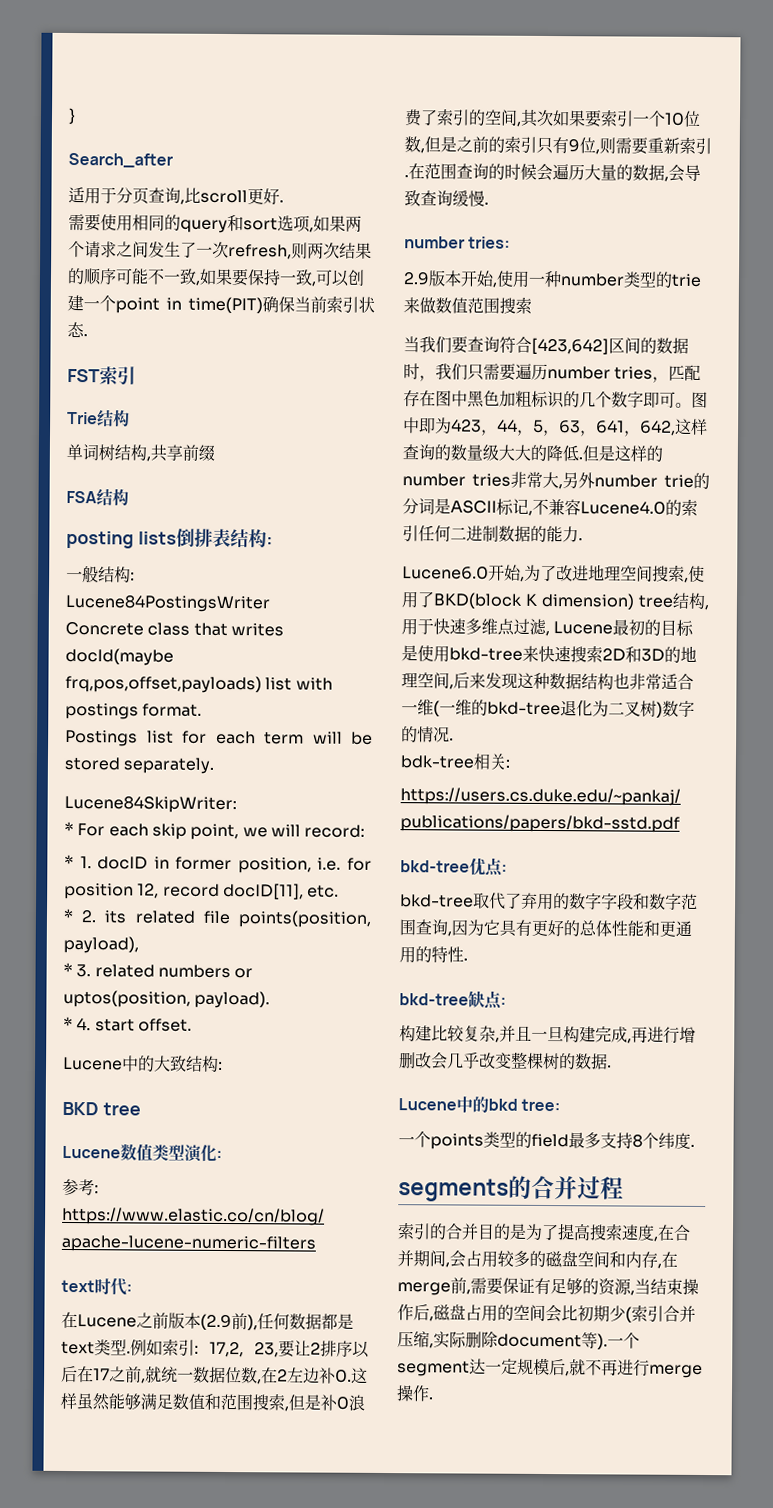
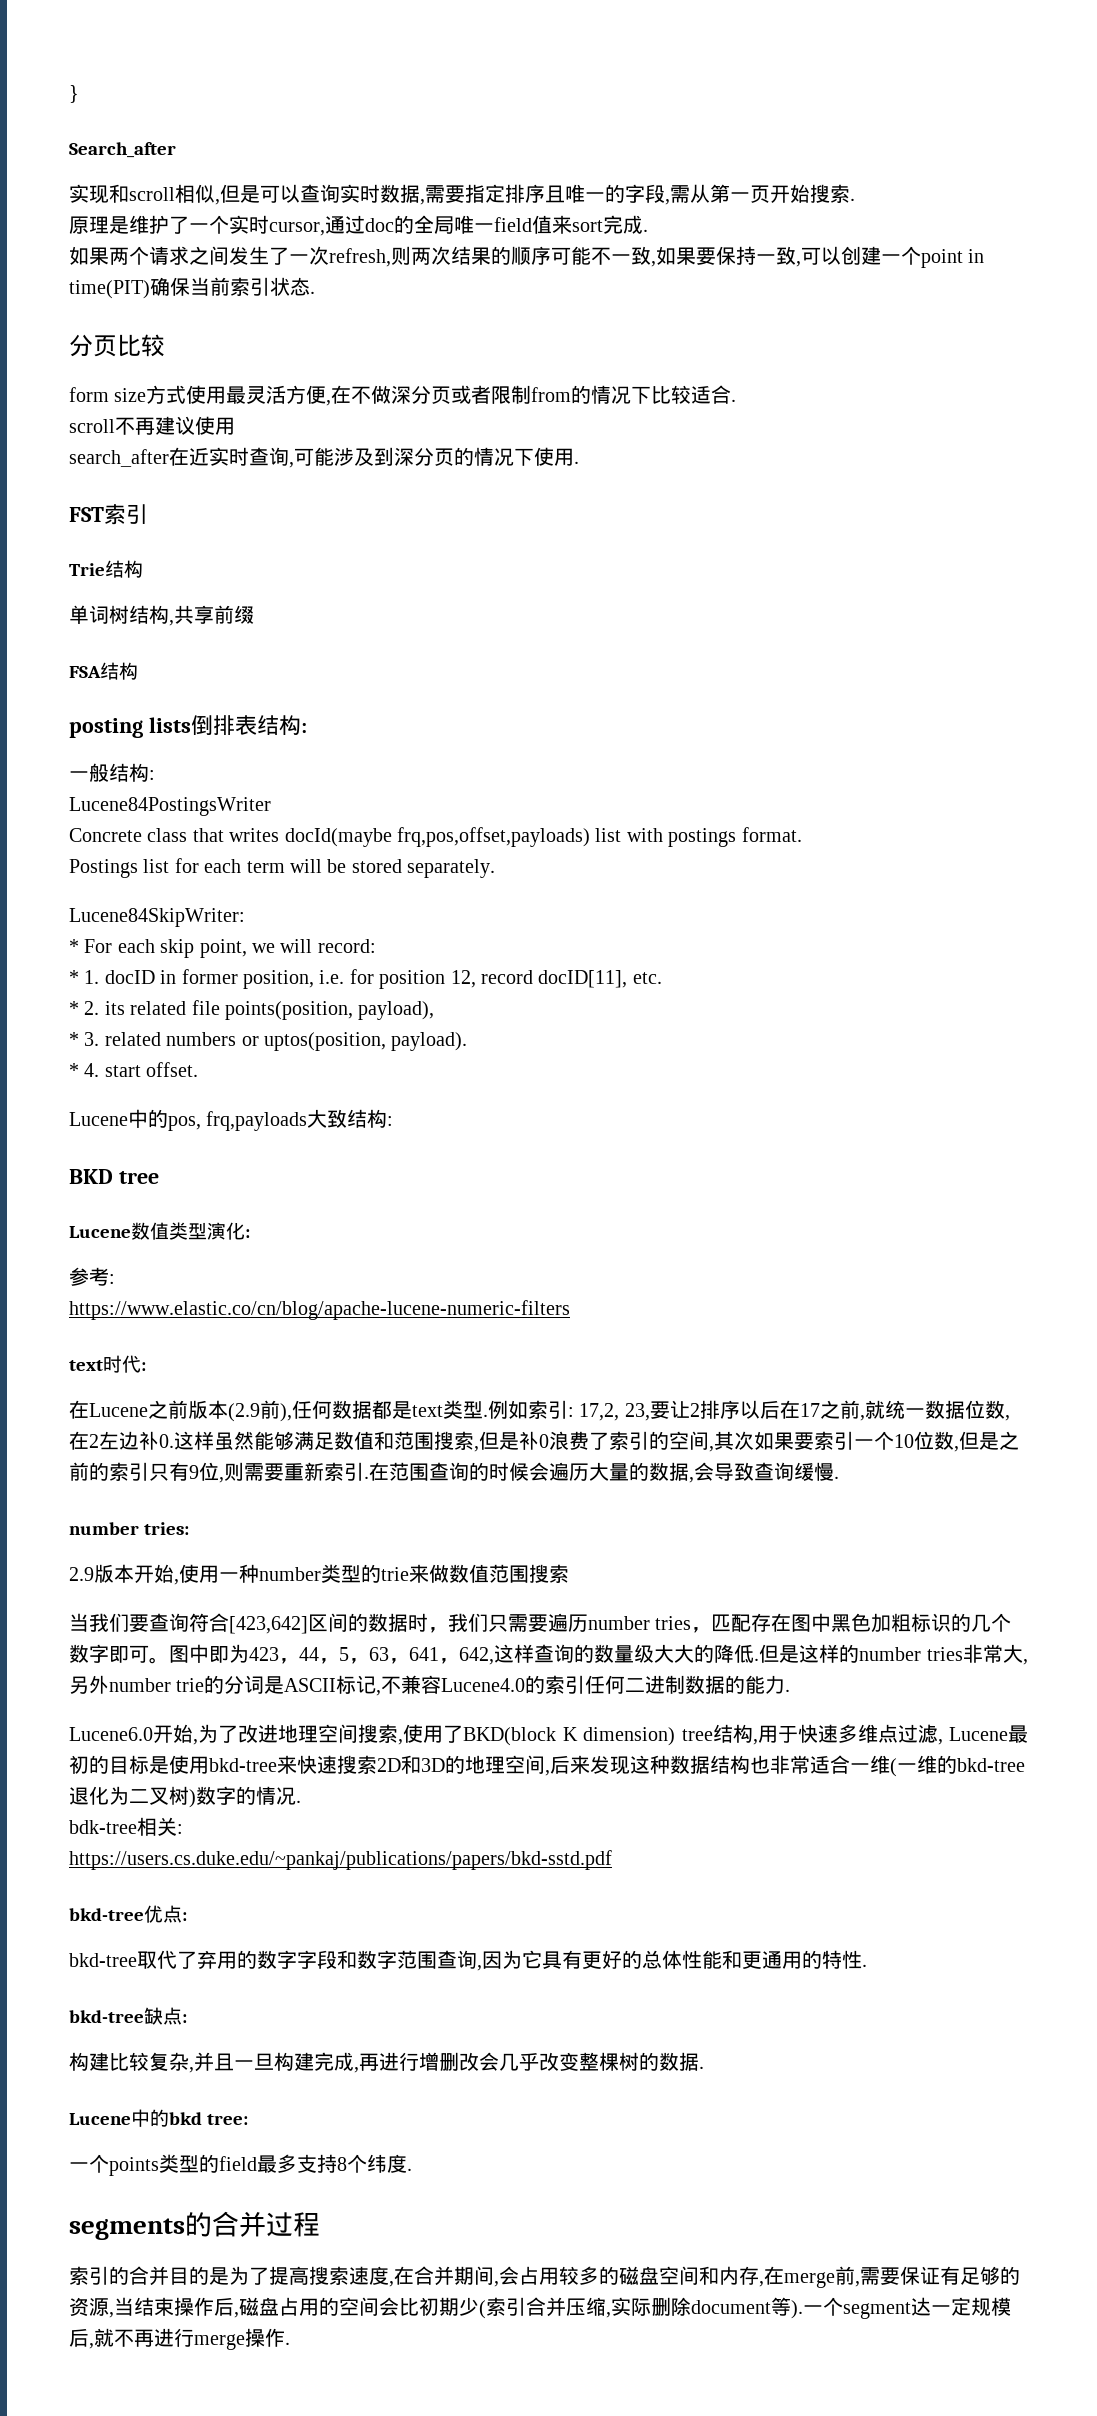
- 适用于分页查询,比scroll更好.
- 需要使用相同的query和sort选项,如果两个请求之间发生了一次refresh,则两次结果的顺序可能不一致,如果要保持一致,可以创建一个point in time(PIT)确保当前索引状态.
+ 实现和scroll相似,但是可以查询实时数据,需要指定排序且唯一的字段,需从第一页开始搜索.
+ 原理是维护了一个实时cursor,通过doc的全局唯一field值来sort完成.
+ 如果两个请求之间发生了一次refresh,则两次结果的顺序可能不一致,如果要保持一致,可以创建一个point in time(PIT)确保当前索引状态.
+ 分页比较
+ form size方式使用最灵活方便,在不做深分页或者限制from的情况下比较适合.
+ scroll不再建议使用
+ search_after在近实时查询,可能涉及到深分页的情况下使用.
- Lucene中的大致结构:
+ Lucene中的pos, frq,payloads大致结构:

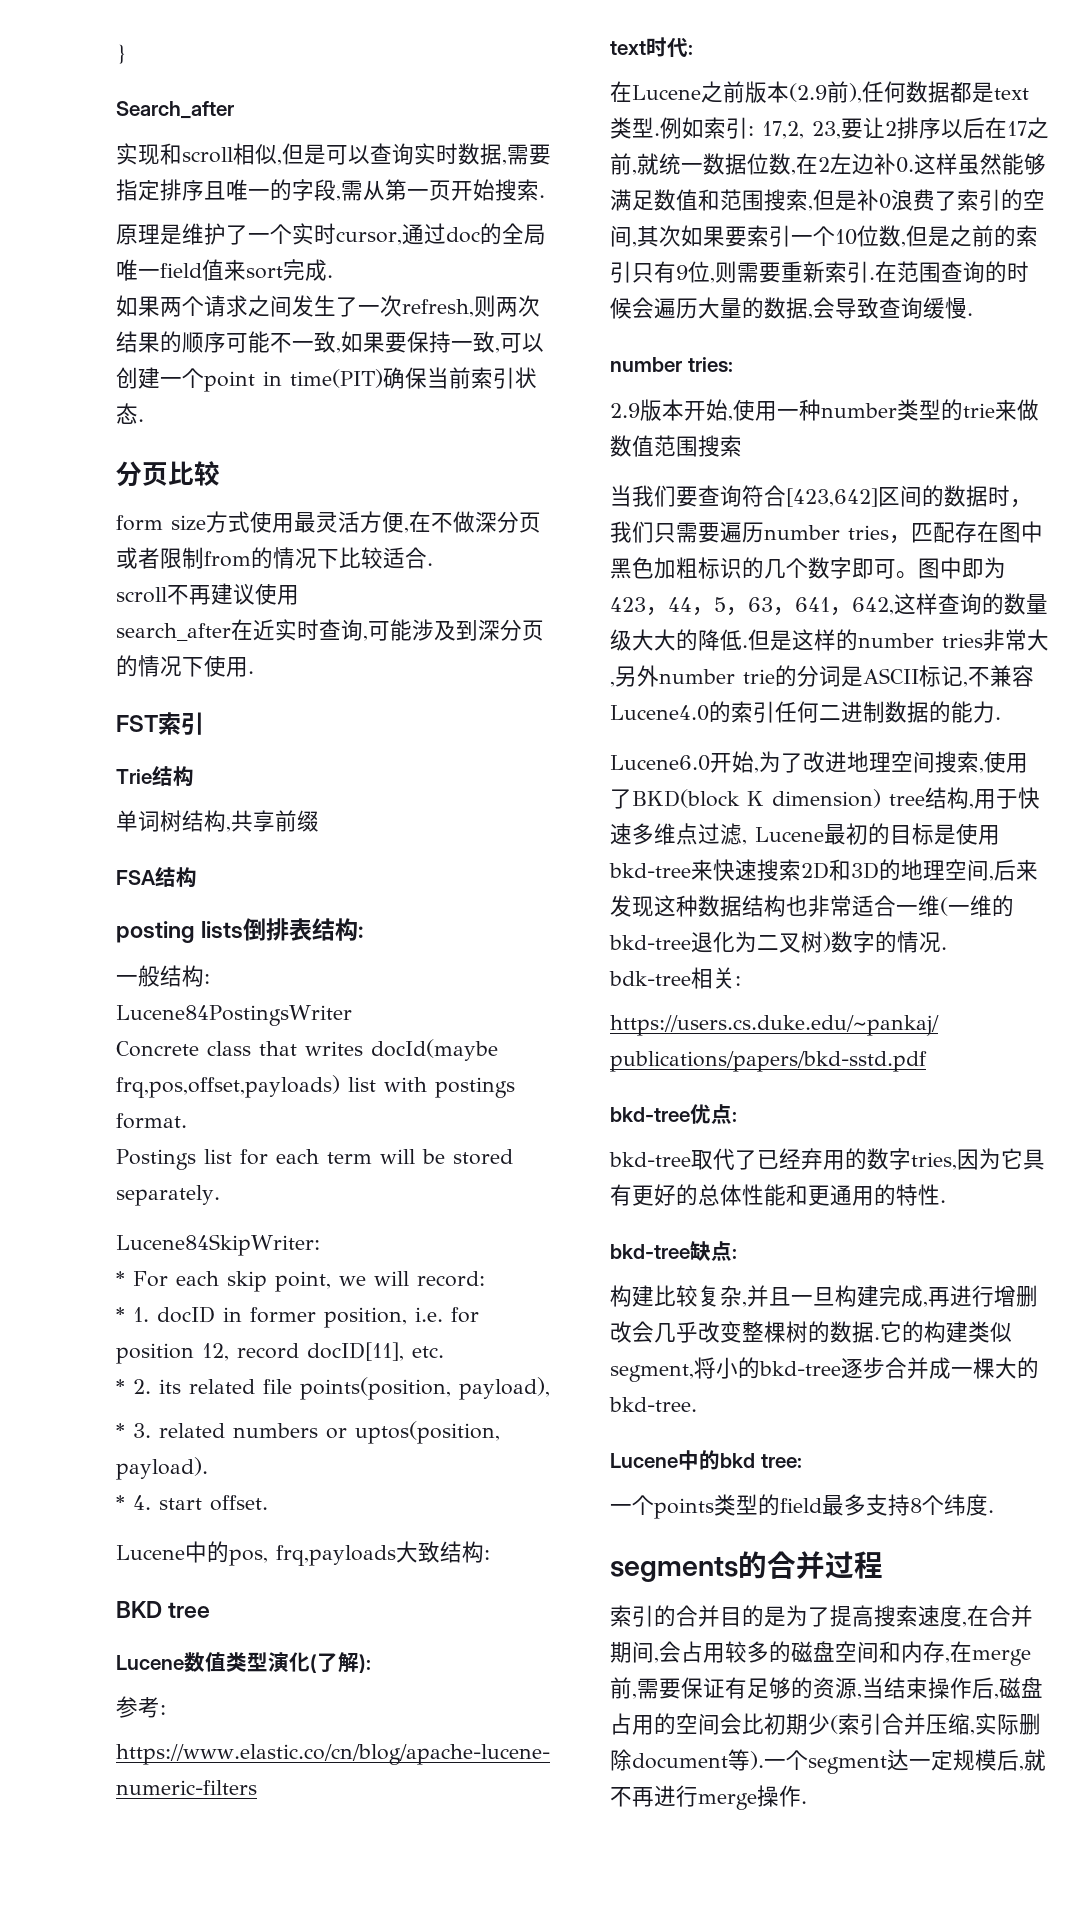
- Lucene数值类型演化:
+ Lucene数值类型演化(了解):
- bkd-tree取代了弃用的数字字段和数字范围查询,因为它具有更好的总体性能和更通用的特性.
+ bkd-tree取代了已经弃用的数字tries,因为它具有更好的总体性能和更通用的特性.
+ 它的构建类似segment,将小的bkd-tree逐步合并成一棵大的bkd-tree.

